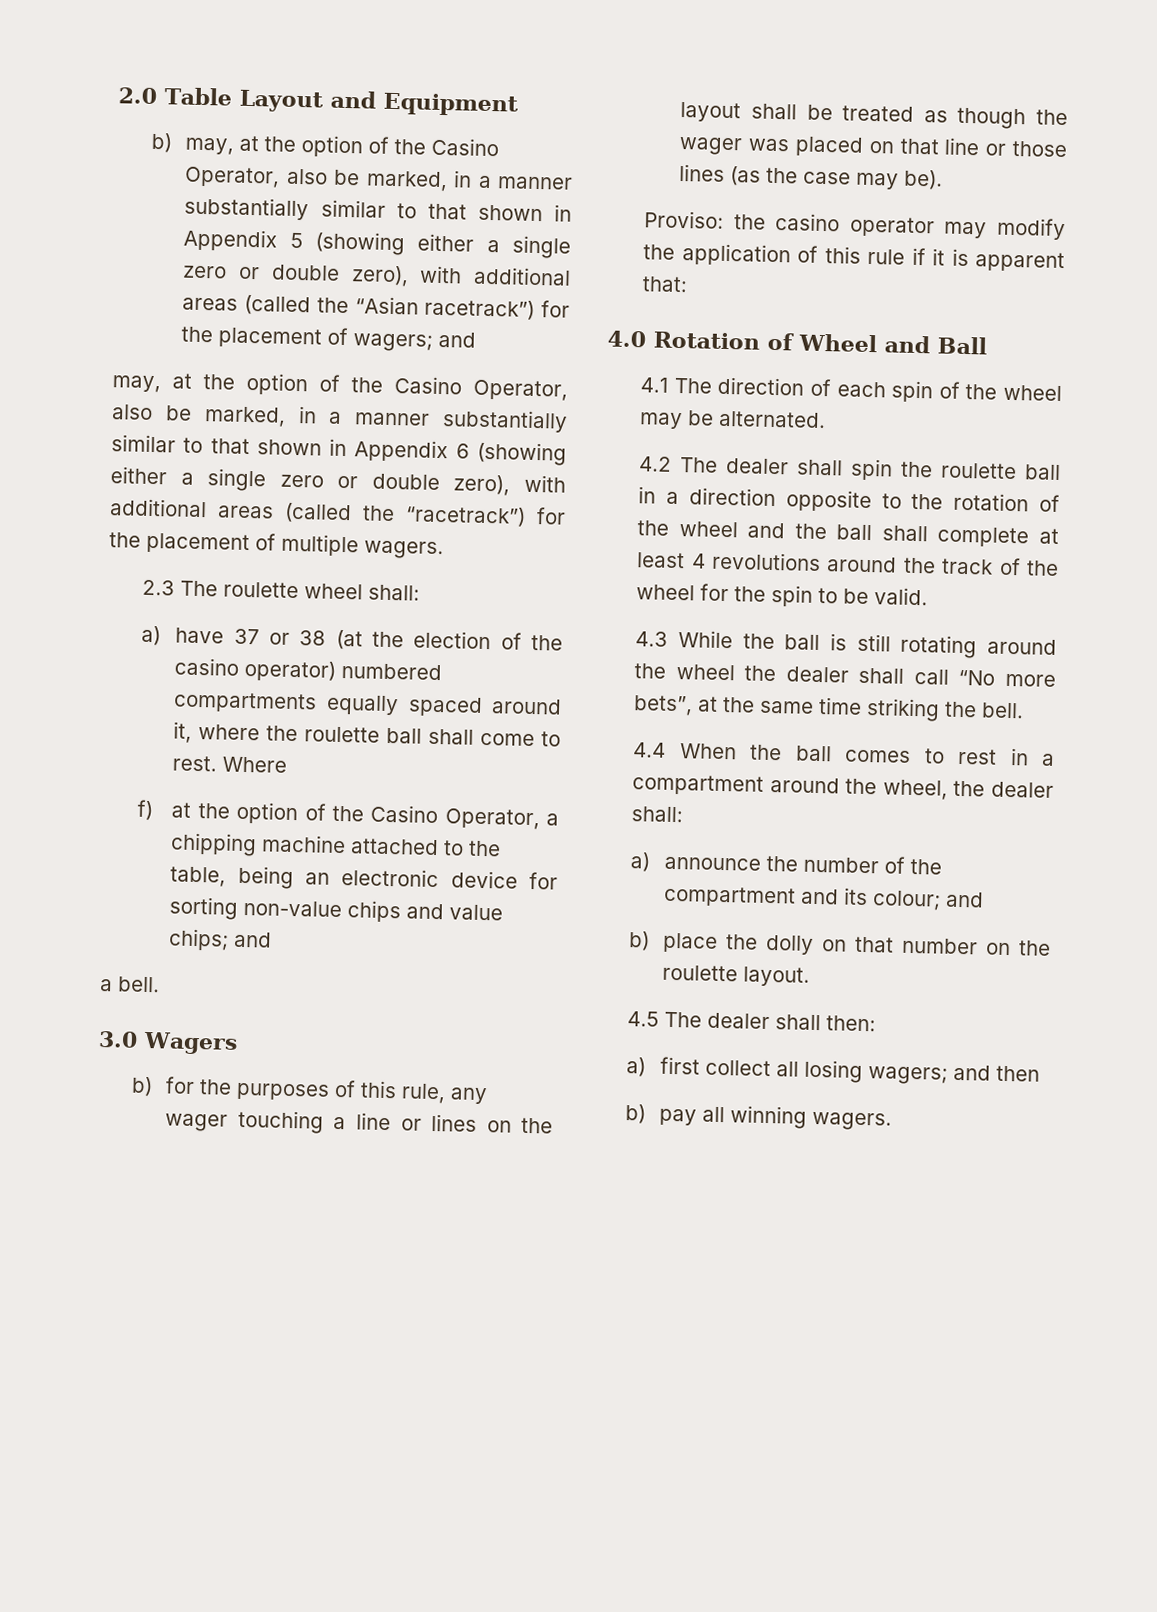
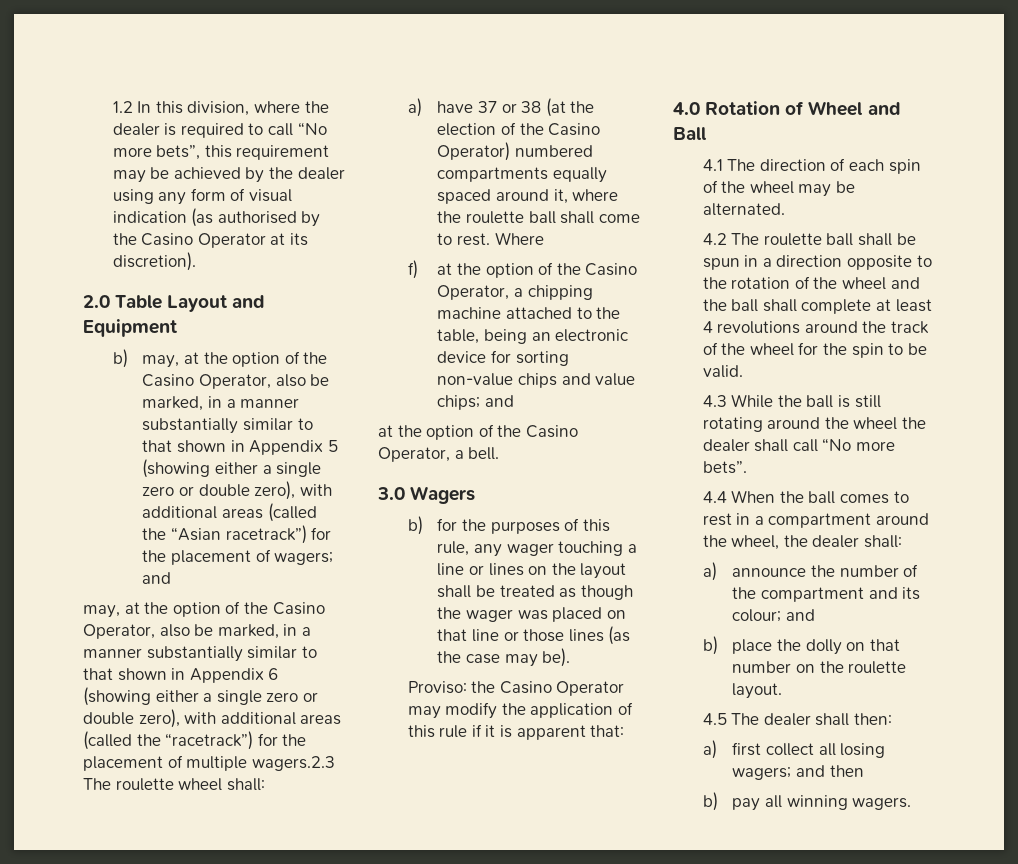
+ 1.2 In this division, where the dealer is required to call “No more bets”, this requirement may be achieved by the dealer using any form of visual indication (as authorised by the Casino Operator at its discretion).
- may, at the option of the Casino Operator, also be marked, in a manner substantially similar to that shown in Appendix 6 (showing either a single zero or double zero), with additional areas (called the “racetrack”) for the placement of multiple wagers.
- 2.3 The roulette wheel shall:
+ may, at the option of the Casino Operator, also be marked, in a manner substantially similar to that shown in Appendix 6 (showing either a single zero or double zero), with additional areas (called the “racetrack”) for the placement of multiple wagers.2.3 The roulette wheel shall:
- a) have 37 or 38 (at the election of the casino operator) numbered compartments equally spaced around it, where the roulette ball shall come to rest.
+ a) have 37 or 38 (at the election of the Casino Operator) numbered compartments equally spaced around it, where the roulette ball shall come to rest.
- a bell.
+ at the option of the Casino Operator, a bell.
- Proviso: the casino operator may modify the application of this rule if it is apparent that:
+ Proviso: the Casino Operator may modify the application of this rule if it is apparent that:
- 4.2 The dealer shall spin the roulette ball in a direction opposite to the rotation of the wheel and the ball shall complete at least 4 revolutions around the track of the wheel for the spin to be valid.
+ 4.2 The roulette ball shall be spun in a direction opposite to the rotation of the wheel and the ball shall complete at least 4 revolutions around the track of the wheel for the spin to be valid.
- 4.3 While the ball is still rotating around the wheel the dealer shall call “No more bets”, at the same time striking the bell.
+ 4.3 While the ball is still rotating around the wheel the dealer shall call “No more bets”.

